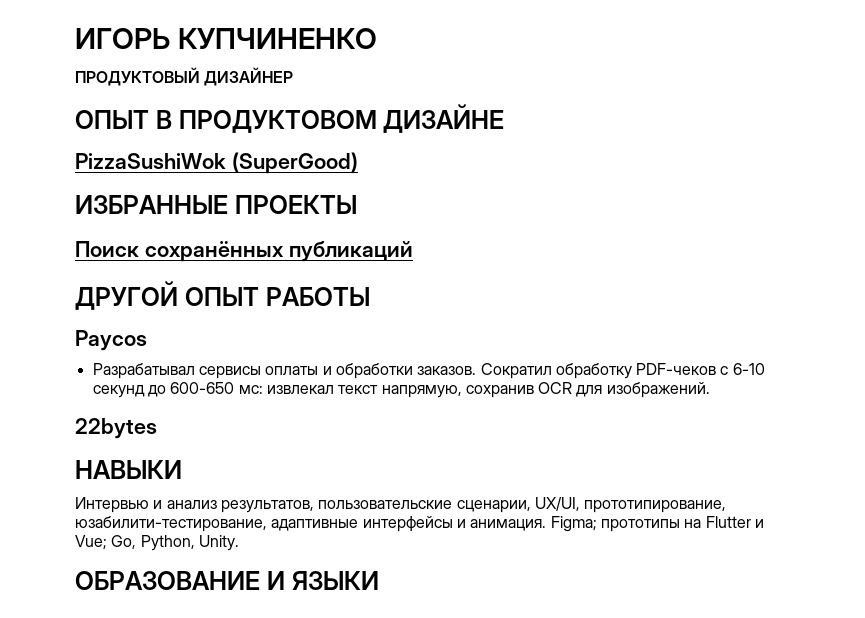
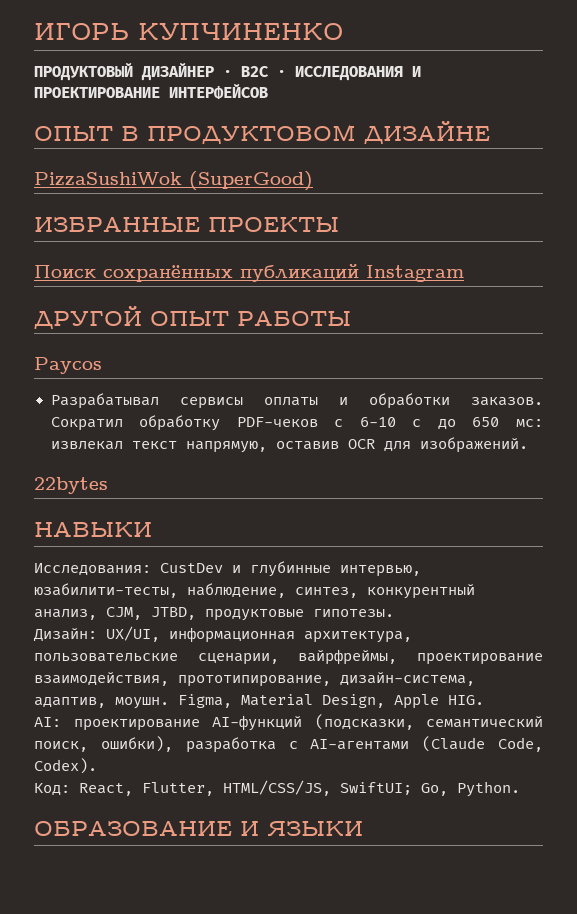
- ПРОДУКТОВЫЙ ДИЗАЙНЕР
+ ПРОДУКТОВЫЙ ДИЗАЙНЕР · B2C · ИССЛЕДОВАНИЯ И ПРОЕКТИРОВАНИЕ ИНТЕРФЕЙСОВ
- Поиск сохранённых публикаций
+ Поиск сохранённых публикаций Instagram
- Сократил обработку PDF-чеков с 6-10 секунд до 600-650 мс: извлекал текст напрямую, сохранив OCR для изображений.
+ Сократил обработку PDF-чеков с 6-10 с до 650 мс: извлекал текст напрямую, оставив OCR для изображений.
- Интервью и анализ результатов, пользовательские сценарии, UX/UI, прототипирование, юзабилити-тестирование, адаптивные интерфейсы и анимация. Figma; прототипы на Flutter и Vue; Go, Python, Unity.
+ Исследования: CustDev и глубинные интервью, юзабилити-тесты, наблюдение, синтез, конкурентный анализ, CJM, JTBD, продуктовые гипотезы.
+ Дизайн: UX/UI, информационная архитектура, пользовательские сценарии, вайрфреймы, проектирование взаимодействия, прототипирование, дизайн-система, адаптив, моушн. Figma, Material Design, Apple HIG.
+ AI: проектирование AI-функций (подсказки, семантический поиск, ошибки), разработка с AI-агентами (Claude Code, Codex).
+ Код: React, Flutter, HTML/CSS/JS, SwiftUI; Go, Python.

